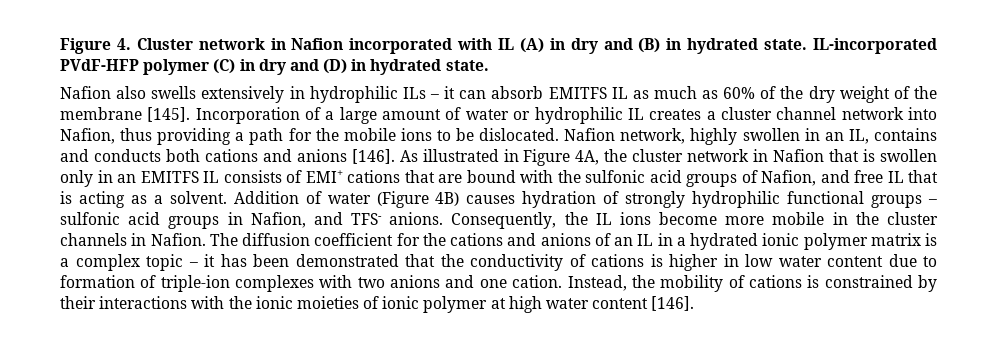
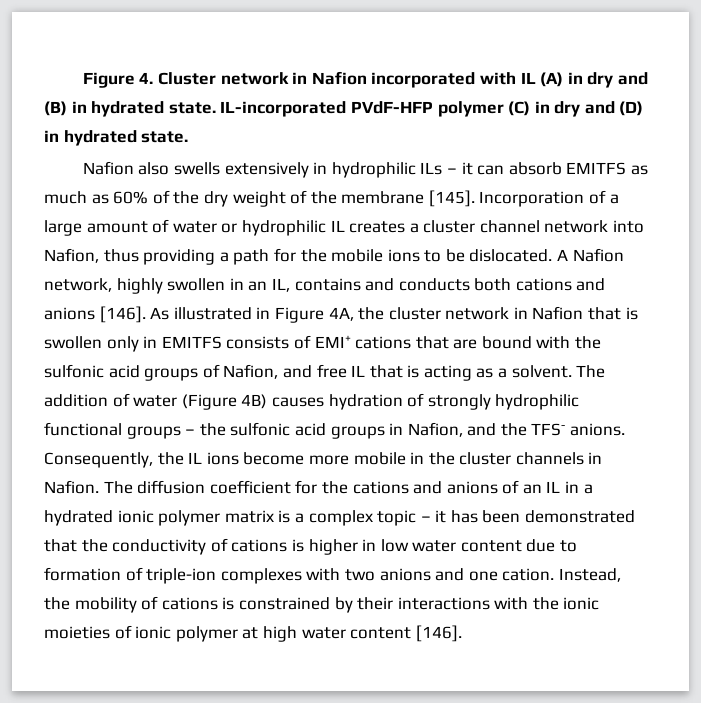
- Nafion also swells extensively in hydrophilic ILs – it can absorb EMITFS IL as much as 60% of the dry weight of the membrane [145].
+ Nafion also swells extensively in hydrophilic ILs – it can absorb EMITFS as much as 60% of the dry weight of the membrane [145].
- Nafion network, highly swollen in an IL, contains and conducts both cations and anions [146].
+ A Nafion network, highly swollen in an IL, contains and conducts both cations and anions [146].
- As illustrated in Figure 4A, the cluster network in Nafion that is swollen only in an EMITFS IL consists of EMI+ cations that are bound with the sulfonic acid groups of Nafion, and free IL that is acting as a solvent.
+ As illustrated in Figure 4A, the cluster network in Nafion that is swollen only in EMITFS consists of EMI+ cations that are bound with the sulfonic acid groups of Nafion, and free IL that is acting as a solvent.
- Addition of water (Figure 4B) causes hydration of strongly hydrophilic functional groups – sulfonic acid groups in Nafion, and TFS- anions.
+ The addition of water (Figure 4B) causes hydration of strongly hydrophilic functional groups – the sulfonic acid groups in Nafion, and the TFS- anions.

